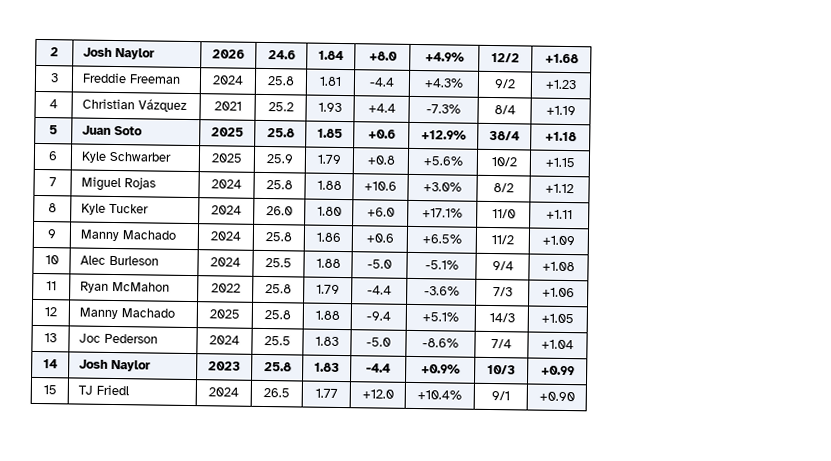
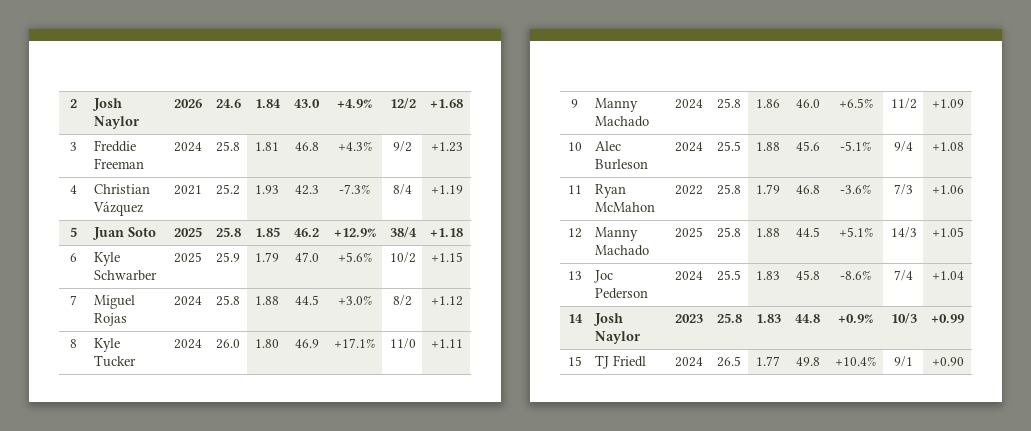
- 2 | Josh Naylor | 2026 | 24.6 | 1.84 | +8.0 | +4.9% | 12/2 | +1.68
+ 2 | Josh Naylor | 2026 | 24.6 | 1.84 | 43.0 | +4.9% | 12/2 | +1.68
- 3 | Freddie Freeman | 2024 | 25.8 | 1.81 | -4.4 | +4.3% | 9/2 | +1.23
+ 3 | Freddie Freeman | 2024 | 25.8 | 1.81 | 46.8 | +4.3% | 9/2 | +1.23
- 4 | Christian Vázquez | 2021 | 25.2 | 1.93 | +4.4 | -7.3% | 8/4 | +1.19
+ 4 | Christian Vázquez | 2021 | 25.2 | 1.93 | 42.3 | -7.3% | 8/4 | +1.19
- 5 | Juan Soto | 2025 | 25.8 | 1.85 | +0.6 | +12.9% | 38/4 | +1.18
+ 5 | Juan Soto | 2025 | 25.8 | 1.85 | 46.2 | +12.9% | 38/4 | +1.18
- 6 | Kyle Schwarber | 2025 | 25.9 | 1.79 | +0.8 | +5.6% | 10/2 | +1.15
+ 6 | Kyle Schwarber | 2025 | 25.9 | 1.79 | 47.0 | +5.6% | 10/2 | +1.15
- 7 | Miguel Rojas | 2024 | 25.8 | 1.88 | +10.6 | +3.0% | 8/2 | +1.12
+ 7 | Miguel Rojas | 2024 | 25.8 | 1.88 | 44.5 | +3.0% | 8/2 | +1.12
- 8 | Kyle Tucker | 2024 | 26.0 | 1.80 | +6.0 | +17.1% | 11/0 | +1.11
+ 8 | Kyle Tucker | 2024 | 26.0 | 1.80 | 46.9 | +17.1% | 11/0 | +1.11
- 9 | Manny Machado | 2024 | 25.8 | 1.86 | +0.6 | +6.5% | 11/2 | +1.09
+ 9 | Manny Machado | 2024 | 25.8 | 1.86 | 46.0 | +6.5% | 11/2 | +1.09
- 10 | Alec Burleson | 2024 | 25.5 | 1.88 | -5.0 | -5.1% | 9/4 | +1.08
+ 10 | Alec Burleson | 2024 | 25.5 | 1.88 | 45.6 | -5.1% | 9/4 | +1.08
- 11 | Ryan McMahon | 2022 | 25.8 | 1.79 | -4.4 | -3.6% | 7/3 | +1.06
+ 11 | Ryan McMahon | 2022 | 25.8 | 1.79 | 46.8 | -3.6% | 7/3 | +1.06
- 12 | Manny Machado | 2025 | 25.8 | 1.88 | -9.4 | +5.1% | 14/3 | +1.05
+ 12 | Manny Machado | 2025 | 25.8 | 1.88 | 44.5 | +5.1% | 14/3 | +1.05
- 13 | Joc Pederson | 2024 | 25.5 | 1.83 | -5.0 | -8.6% | 7/4 | +1.04
+ 13 | Joc Pederson | 2024 | 25.5 | 1.83 | 45.8 | -8.6% | 7/4 | +1.04
- 14 | Josh Naylor | 2023 | 25.8 | 1.83 | -4.4 | +0.9% | 10/3 | +0.99
+ 14 | Josh Naylor | 2023 | 25.8 | 1.83 | 44.8 | +0.9% | 10/3 | +0.99
- 15 | TJ Friedl | 2024 | 26.5 | 1.77 | +12.0 | +10.4% | 9/1 | +0.90
+ 15 | TJ Friedl | 2024 | 26.5 | 1.77 | 49.8 | +10.4% | 9/1 | +0.90

